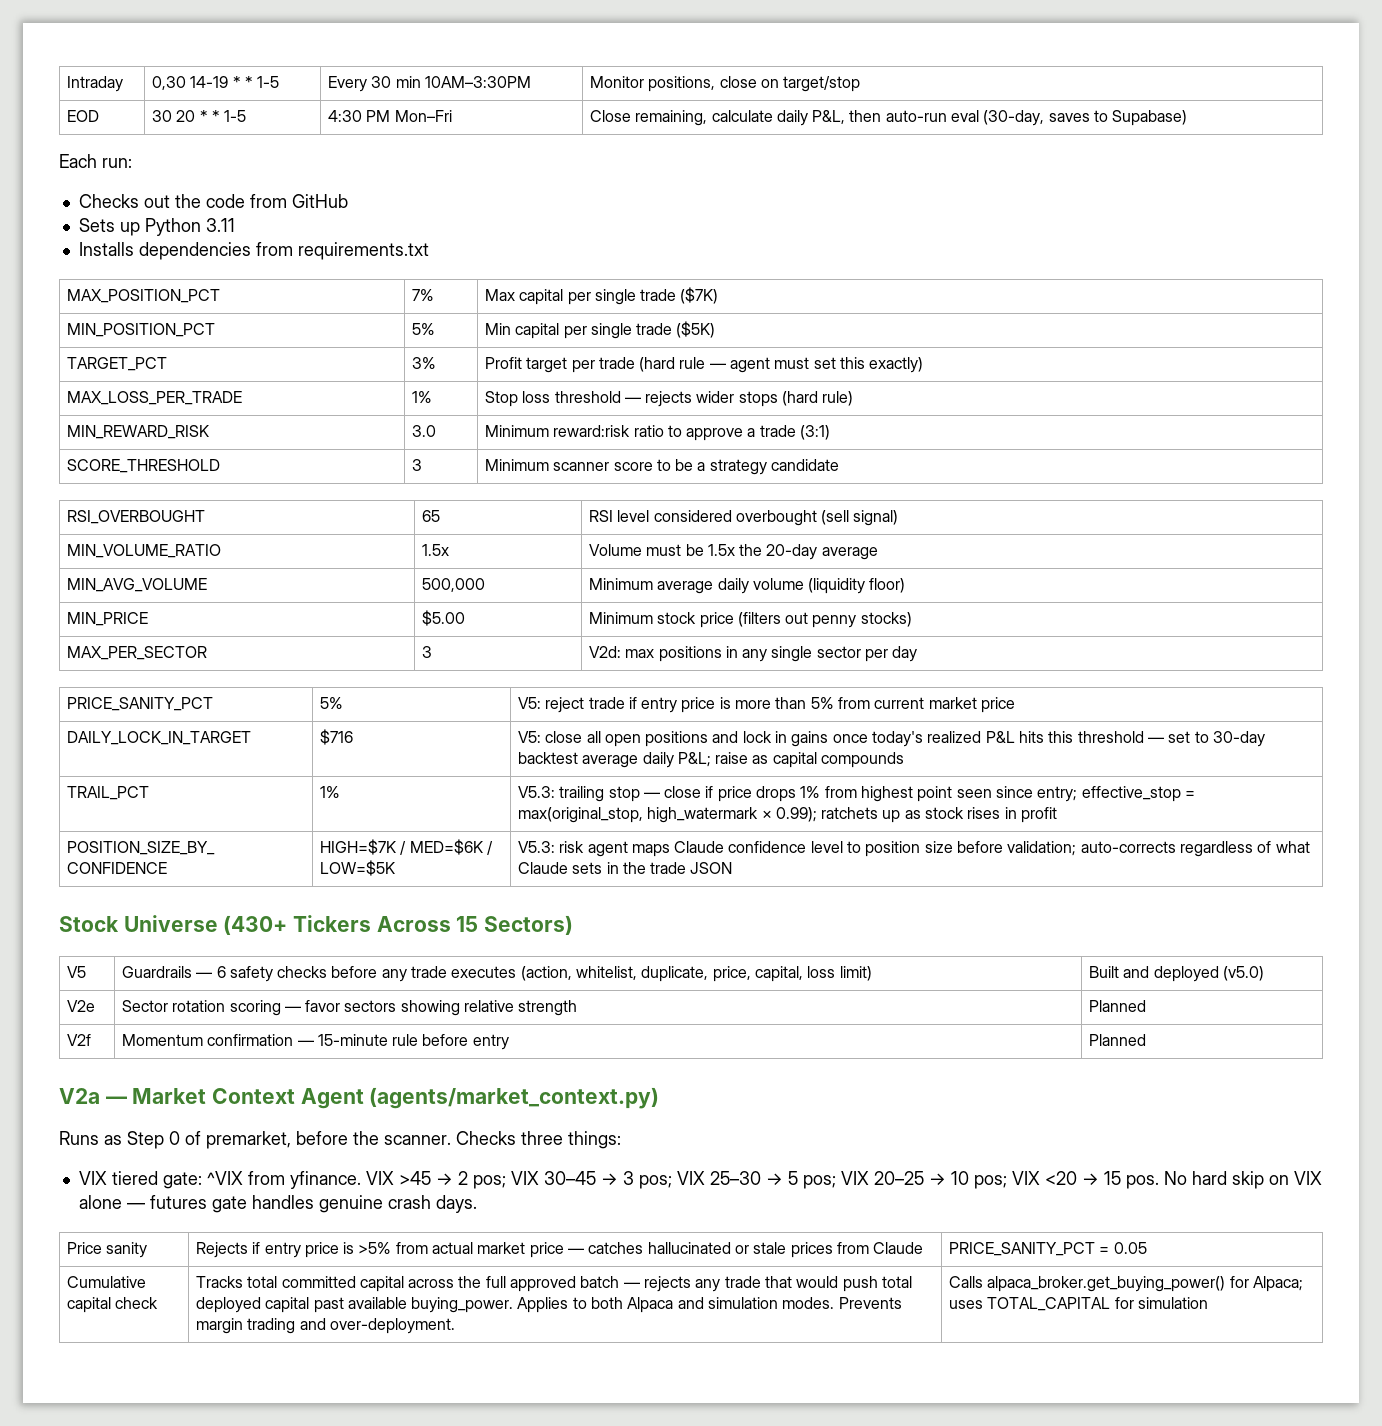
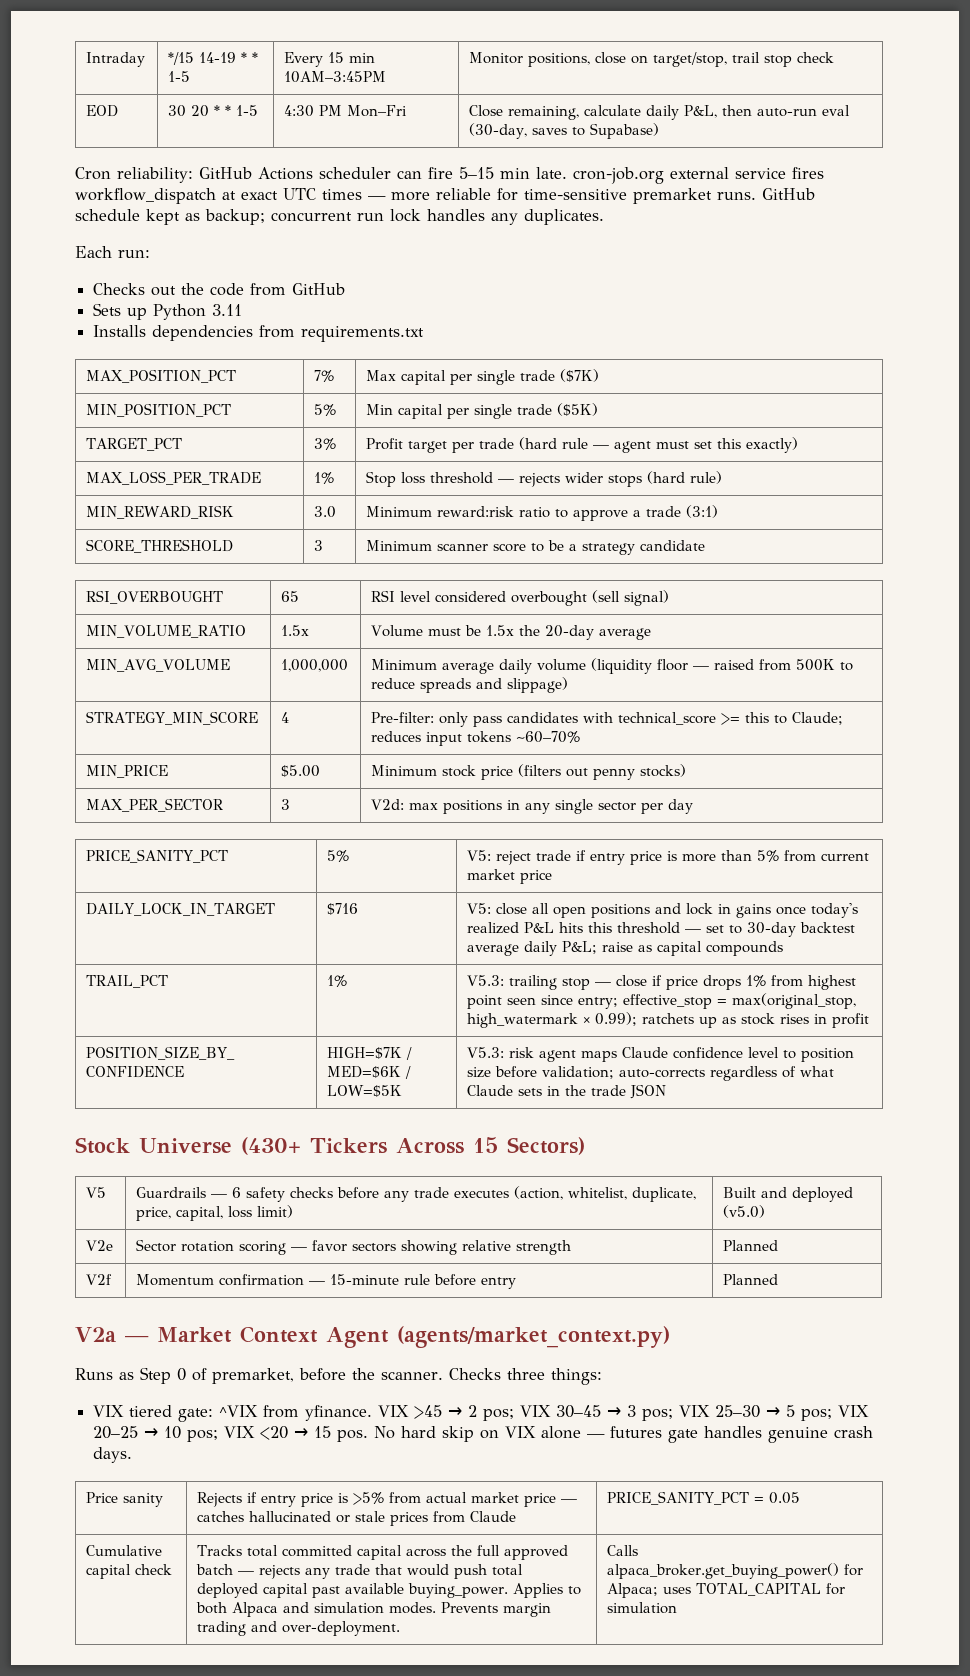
- Intraday | 0,30 14-19 * * 1-5 | Every 30 min 10AM–3:30PM | Monitor positions, close on target/stop
+ Intraday | */15 14-19 * * 1-5 | Every 15 min 10AM–3:45PM | Monitor positions, close on target/stop, trail stop check
+ Cron reliability: GitHub Actions scheduler can fire 5–15 min late. cron-job.org external service fires workflow_dispatch at exact UTC times — more reliable for time-sensitive premarket runs. GitHub schedule kept as backup; concurrent run lock handles any duplicates.
- MIN_AVG_VOLUME | 500,000 | Minimum average daily volume (liquidity floor)
+ MIN_AVG_VOLUME | 1,000,000 | Minimum average daily volume (liquidity floor — raised from 500K to reduce spreads and slippage)
+ STRATEGY_MIN_SCORE | 4 | Pre-filter: only pass candidates with technical_score >= this to Claude; reduces input tokens ~60–70%

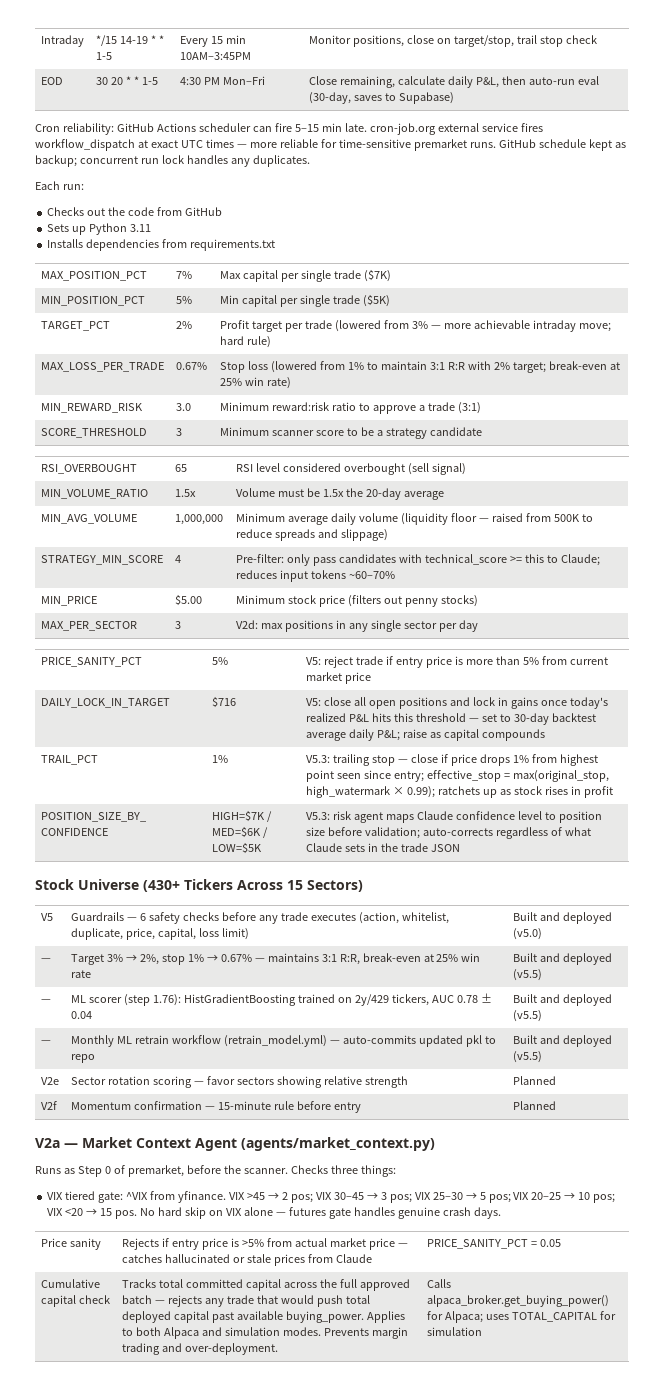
- TARGET_PCT | 3% | Profit target per trade (hard rule — agent must set this exactly)
+ TARGET_PCT | 2% | Profit target per trade (lowered from 3% — more achievable intraday move; hard rule)
- MAX_LOSS_PER_TRADE | 1% | Stop loss threshold — rejects wider stops (hard rule)
+ MAX_LOSS_PER_TRADE | 0.67% | Stop loss (lowered from 1% to maintain 3:1 R:R with 2% target; break-even at 25% win rate)
+ — | Target 3% → 2%, stop 1% → 0.67% — maintains 3:1 R:R, break-even at 25% win rate | Built and deployed (v5.5)
+ — | ML scorer (step 1.76): HistGradientBoosting trained on 2y/429 tickers, AUC 0.78 ± 0.04 | Built and deployed (v5.5)
+ — | Monthly ML retrain workflow (retrain_model.yml) — auto-commits updated pkl to repo | Built and deployed (v5.5)

